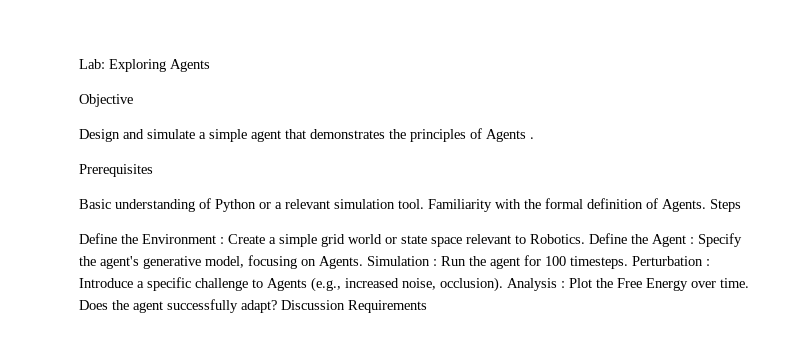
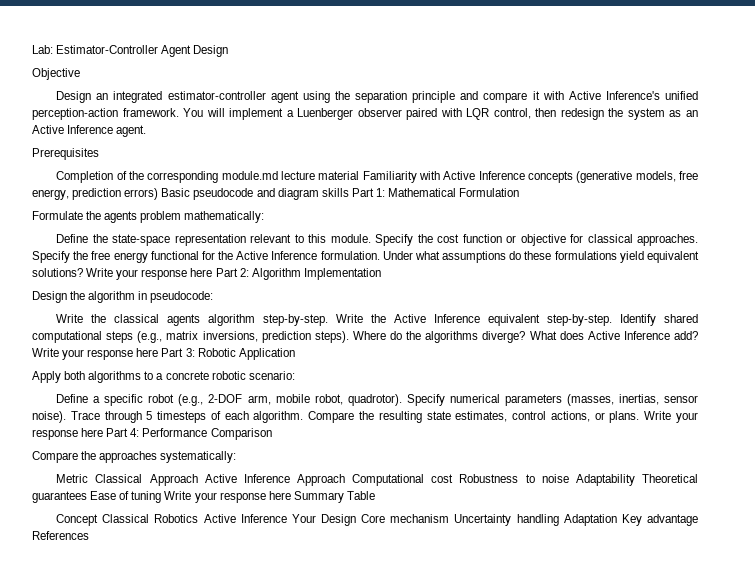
- Lab: Exploring Agents
+ Lab: Estimator-Controller Agent Design
- Design and simulate a simple agent that demonstrates the principles of Agents .
+ Design an integrated estimator-controller agent using the separation principle and compare it with Active Inference's unified perception-action framework. You will implement a Luenberger observer paired with LQR control, then redesign the system as an Active Inference agent.
  Prerequisites
- Basic understanding of Python or a relevant simulation tool. Familiarity with the formal definition of Agents. Steps
- Define the Environment : Create a simple grid world or state space relevant to Robotics. Define the Agent : Specify the agent's generative model, focusing on Agents. Simulation : Run the agent for 100 timesteps. Perturbation : Introduce a specific challenge to Agents (e.g., increased noise, occlusion). Analysis : Plot the Free Energy over time. Does the agent successfully adapt? Discussion Requirements
+ Completion of the corresponding module.md lecture material Familiarity with Active Inference concepts (generative models, free energy, prediction errors) Basic pseudocode and diagram skills Part 1: Mathematical Formulation
+ Formulate the agents problem mathematically:
+ Define the state-space representation relevant to this module. Specify the cost function or objective for classical approaches. Specify the free energy functional for the Active Inference formulation. Under what assumptions do these formulations yield equivalent solutions? Write your response here Part 2: Algorithm Implementation
+ Design the algorithm in pseudocode:
+ Write the classical agents algorithm step-by-step. Write the Active Inference equivalent step-by-step. Identify shared computational steps (e.g., matrix inversions, prediction steps). Where do the algorithms diverge? What does Active Inference add? Write your response here Part 3: Robotic Application
+ Apply both algorithms to a concrete robotic scenario:
+ Define a specific robot (e.g., 2-DOF arm, mobile robot, quadrotor). Specify numerical parameters (masses, inertias, sensor noise). Trace through 5 timesteps of each algorithm. Compare the resulting state estimates, control actions, or plans. Write your response here Part 4: Performance Comparison
+ Compare the approaches systematically:
+ Metric Classical Approach Active Inference Approach Computational cost Robustness to noise Adaptability Theoretical guarantees Ease of tuning Write your response here Summary Table
+ Concept Classical Robotics Active Inference Your Design Core mechanism Uncertainty handling Adaptation Key advantage References

